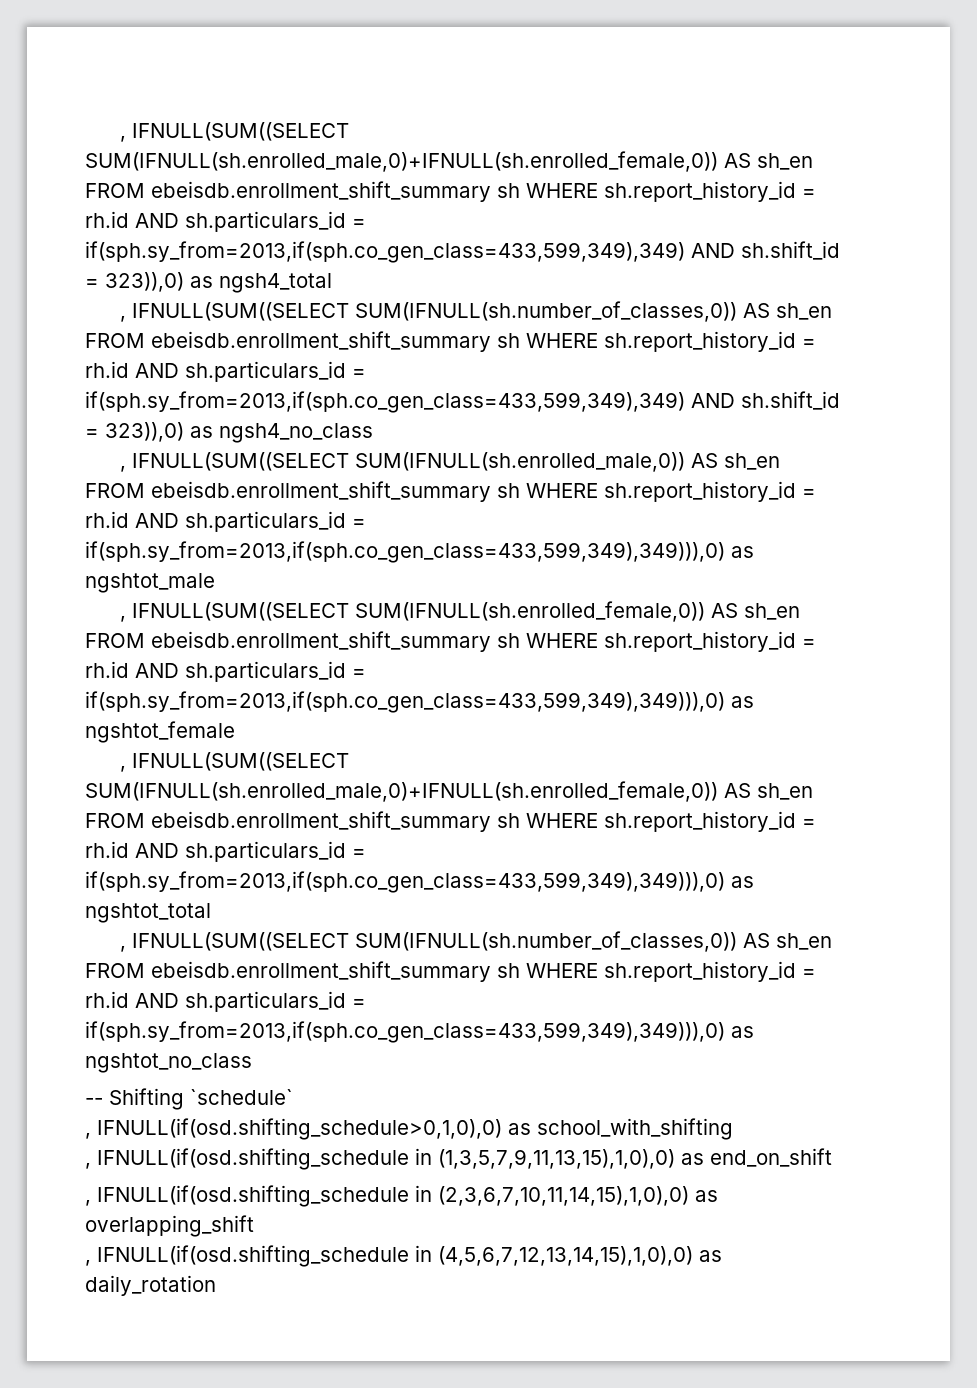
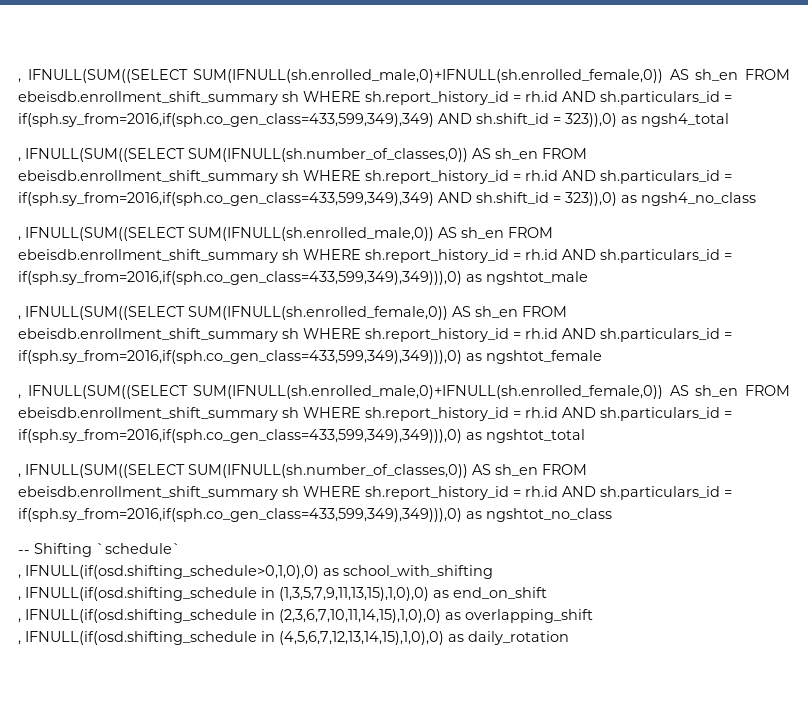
- , IFNULL(SUM((SELECT SUM(IFNULL(sh.enrolled_male,0)+IFNULL(sh.enrolled_female,0)) AS sh_en FROM ebeisdb.enrollment_shift_summary sh WHERE sh.report_history_id = rh.id AND sh.particulars_id = if(sph.sy_from=2013,if(sph.co_gen_class=433,599,349),349) AND sh.shift_id = 323)),0) as ngsh4_total
+ , IFNULL(SUM((SELECT SUM(IFNULL(sh.enrolled_male,0)+IFNULL(sh.enrolled_female,0)) AS sh_en FROM ebeisdb.enrollment_shift_summary sh WHERE sh.report_history_id = rh.id AND sh.particulars_id = if(sph.sy_from=2016,if(sph.co_gen_class=433,599,349),349) AND sh.shift_id = 323)),0) as ngsh4_total
- , IFNULL(SUM((SELECT SUM(IFNULL(sh.number_of_classes,0)) AS sh_en FROM ebeisdb.enrollment_shift_summary sh WHERE sh.report_history_id = rh.id AND sh.particulars_id = if(sph.sy_from=2013,if(sph.co_gen_class=433,599,349),349) AND sh.shift_id = 323)),0) as ngsh4_no_class
+ , IFNULL(SUM((SELECT SUM(IFNULL(sh.number_of_classes,0)) AS sh_en FROM ebeisdb.enrollment_shift_summary sh WHERE sh.report_history_id = rh.id AND sh.particulars_id = if(sph.sy_from=2016,if(sph.co_gen_class=433,599,349),349) AND sh.shift_id = 323)),0) as ngsh4_no_class
- , IFNULL(SUM((SELECT SUM(IFNULL(sh.enrolled_male,0)) AS sh_en FROM ebeisdb.enrollment_shift_summary sh WHERE sh.report_history_id = rh.id AND sh.particulars_id = if(sph.sy_from=2013,if(sph.co_gen_class=433,599,349),349))),0) as ngshtot_male
+ , IFNULL(SUM((SELECT SUM(IFNULL(sh.enrolled_male,0)) AS sh_en FROM ebeisdb.enrollment_shift_summary sh WHERE sh.report_history_id = rh.id AND sh.particulars_id = if(sph.sy_from=2016,if(sph.co_gen_class=433,599,349),349))),0) as ngshtot_male
- , IFNULL(SUM((SELECT SUM(IFNULL(sh.enrolled_female,0)) AS sh_en FROM ebeisdb.enrollment_shift_summary sh WHERE sh.report_history_id = rh.id AND sh.particulars_id = if(sph.sy_from=2013,if(sph.co_gen_class=433,599,349),349))),0) as ngshtot_female
+ , IFNULL(SUM((SELECT SUM(IFNULL(sh.enrolled_female,0)) AS sh_en FROM ebeisdb.enrollment_shift_summary sh WHERE sh.report_history_id = rh.id AND sh.particulars_id = if(sph.sy_from=2016,if(sph.co_gen_class=433,599,349),349))),0) as ngshtot_female
- , IFNULL(SUM((SELECT SUM(IFNULL(sh.enrolled_male,0)+IFNULL(sh.enrolled_female,0)) AS sh_en FROM ebeisdb.enrollment_shift_summary sh WHERE sh.report_history_id = rh.id AND sh.particulars_id = if(sph.sy_from=2013,if(sph.co_gen_class=433,599,349),349))),0) as ngshtot_total
+ , IFNULL(SUM((SELECT SUM(IFNULL(sh.enrolled_male,0)+IFNULL(sh.enrolled_female,0)) AS sh_en FROM ebeisdb.enrollment_shift_summary sh WHERE sh.report_history_id = rh.id AND sh.particulars_id = if(sph.sy_from=2016,if(sph.co_gen_class=433,599,349),349))),0) as ngshtot_total
- , IFNULL(SUM((SELECT SUM(IFNULL(sh.number_of_classes,0)) AS sh_en FROM ebeisdb.enrollment_shift_summary sh WHERE sh.report_history_id = rh.id AND sh.particulars_id = if(sph.sy_from=2013,if(sph.co_gen_class=433,599,349),349))),0) as ngshtot_no_class
+ , IFNULL(SUM((SELECT SUM(IFNULL(sh.number_of_classes,0)) AS sh_en FROM ebeisdb.enrollment_shift_summary sh WHERE sh.report_history_id = rh.id AND sh.particulars_id = if(sph.sy_from=2016,if(sph.co_gen_class=433,599,349),349))),0) as ngshtot_no_class

